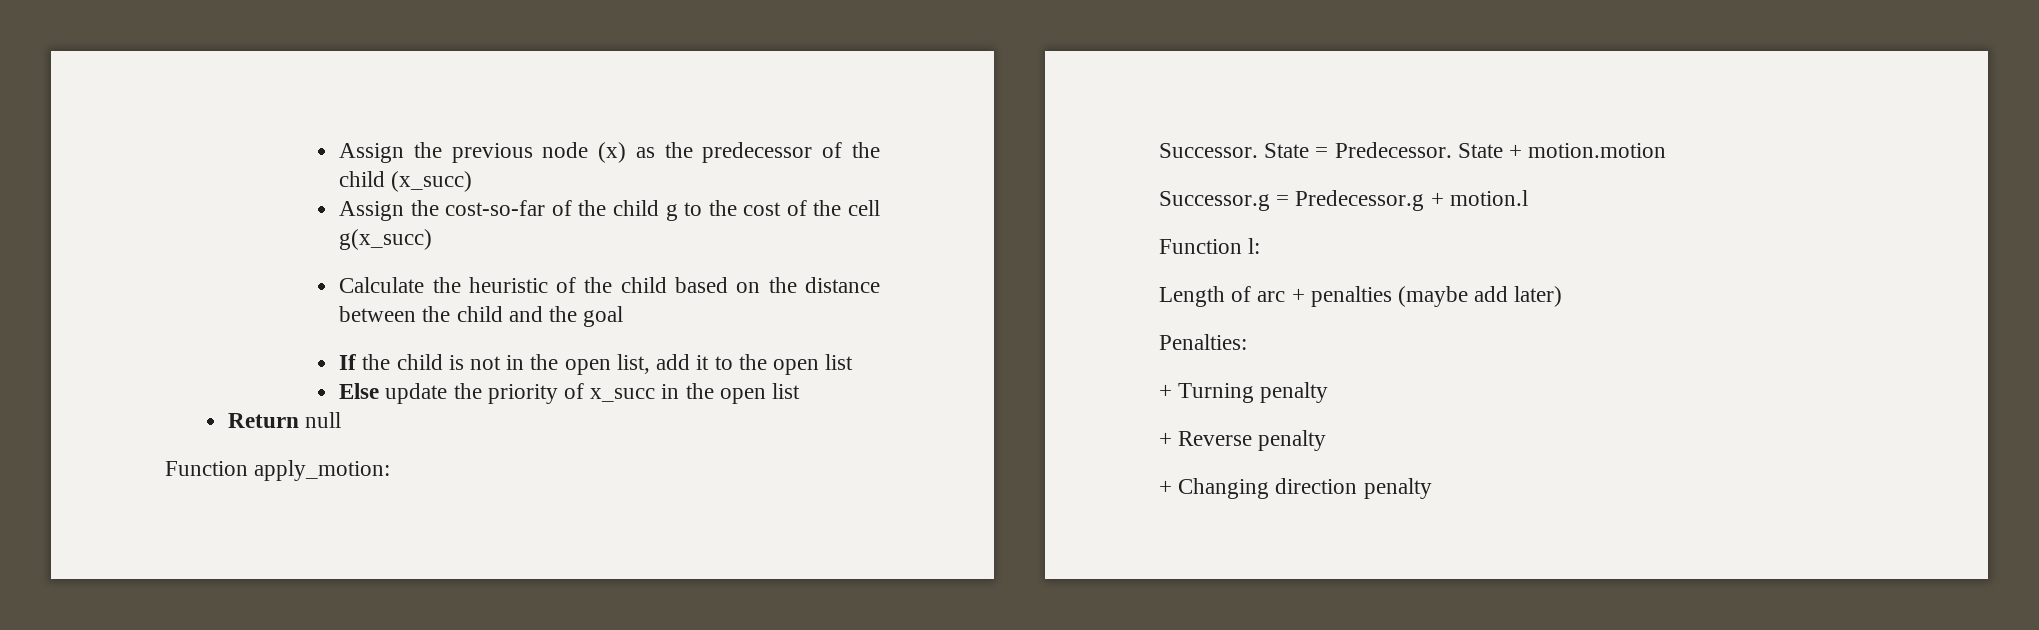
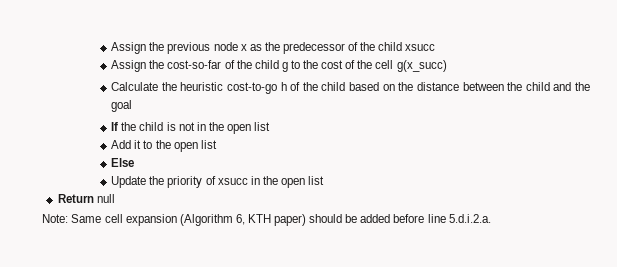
- Assign the previous node (x) as the predecessor of the child (x_succ)
+ Assign the previous node x as the predecessor of the child xsucc
- Calculate the heuristic of the child based on the distance between the child and the goal
+ Calculate the heuristic cost-to-go h of the child based on the distance between the child and the goal
- If the child is not in the open list, add it to the open list
+ If the child is not in the open list
+ Add it to the open list
- Else update the priority of x_succ in the open list
+ Else
+ Update the priority of xsucc in the open list
- Function apply_motion:
- Successor. State = Predecessor. State + motion.motion
- Successor.g = Predecessor.g + motion.l
- Function l:
- Length of arc + penalties (maybe add later)
- Penalties:
- + Turning penalty
- + Reverse penalty
- + Changing direction penalty
+ Note: Same cell expansion (Algorithm 6, KTH paper) should be added before line 5.d.i.2.a.

